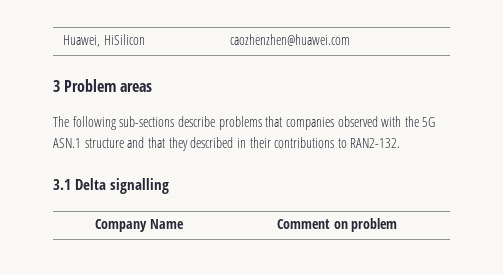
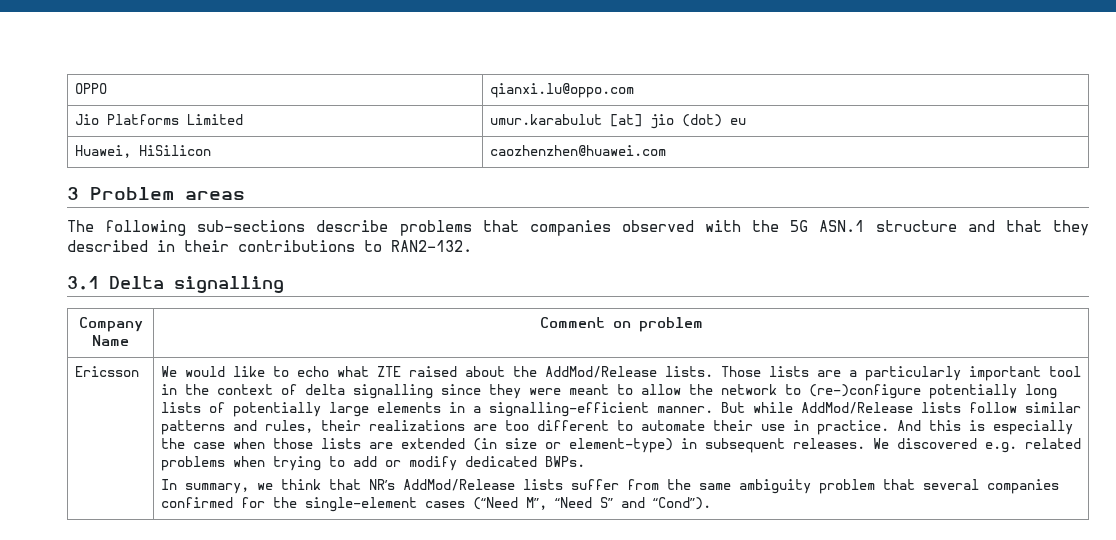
+ OPPO | qianxi.lu@oppo.com
+ Jio Platforms Limited | umur.karabulut [at] jio (dot) eu
+ Ericsson | We would like to echo what ZTE raised about the AddMod/Release lists. Those lists are a particularly important tool in the context of delta signalling since they were meant to allow the network to (re-)configure potentially long lists of potentially large elements in a signalling-efficient manner. But while AddMod/Release lists follow similar patterns and rules, their realizations are too different to automate their use in practice. And this is especially the case when those lists are extended (in size or element-type) in subsequent releases. We discovered e.g. related problems when trying to add or modify dedicated BWPs.
+ In summary, we think that NR’s AddMod/Release lists suffer from the same ambiguity problem that several companies confirmed for the single-element cases (“Need M”, “Need S” and “Cond”).

